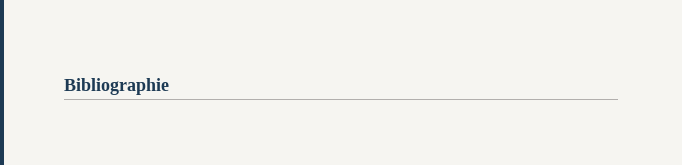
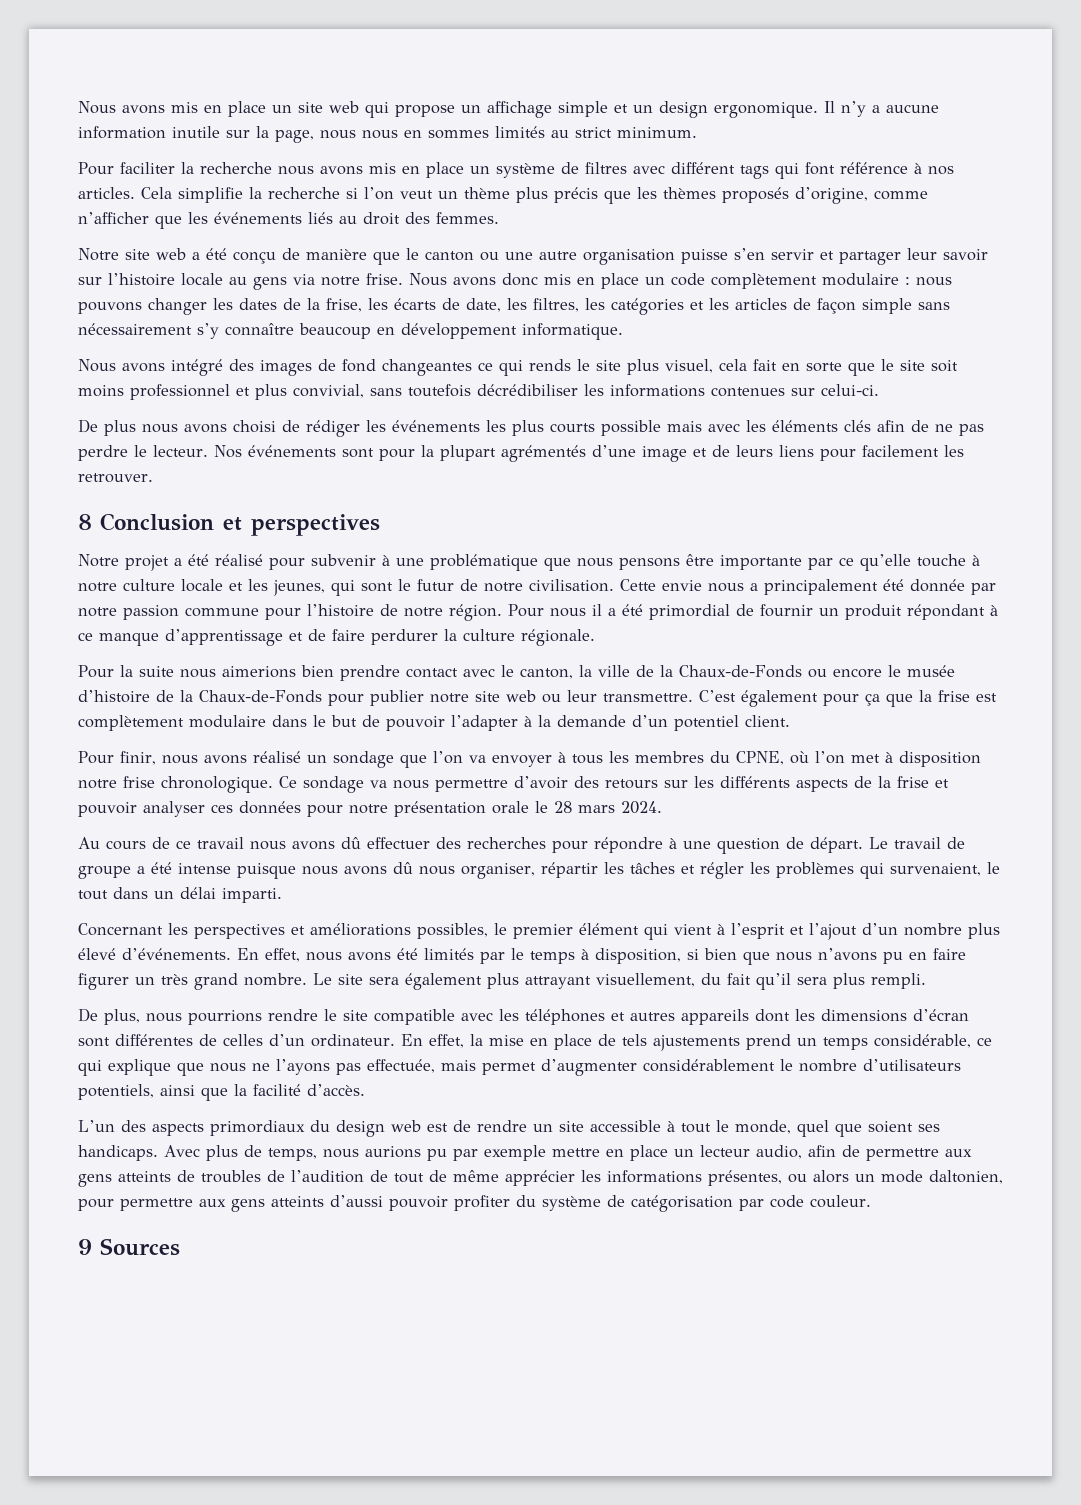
- Bibliographie
+ Nous avons mis en place un site web qui propose un affichage simple et un design ergonomique. Il n’y a aucune information inutile sur la page, nous nous en sommes limités au strict minimum.
+ Pour faciliter la recherche nous avons mis en place un système de filtres avec différent tags qui font référence à nos articles. Cela simplifie la recherche si l’on veut un thème plus précis que les thèmes proposés d’origine, comme n’afficher que les événements liés au droit des femmes.
+ Notre site web a été conçu de manière que le canton ou une autre organisation puisse s’en servir et partager leur savoir sur l’histoire locale au gens via notre frise. Nous avons donc mis en place un code complètement modulaire : nous pouvons changer les dates de la frise, les écarts de date, les filtres, les catégories et les articles de façon simple sans nécessairement s’y connaître beaucoup en développement informatique.
+ Nous avons intégré des images de fond changeantes ce qui rends le site plus visuel, cela fait en sorte que le site soit moins professionnel et plus convivial, sans toutefois décrédibiliser les informations contenues sur celui-ci.
+ De plus nous avons choisi de rédiger les événements les plus courts possible mais avec les éléments clés afin de ne pas perdre le lecteur. Nos événements sont pour la plupart agrémentés d’une image et de leurs liens pour facilement les retrouver.
+ 8 Conclusion et perspectives
+ Notre projet a été réalisé pour subvenir à une problématique que nous pensons être importante par ce qu’elle touche à notre culture locale et les jeunes, qui sont le futur de notre civilisation. Cette envie nous a principalement été donnée par notre passion commune pour l’histoire de notre région. Pour nous il a été primordial de fournir un produit répondant à ce manque d’apprentissage et de faire perdurer la culture régionale.
+ Pour la suite nous aimerions bien prendre contact avec le canton, la ville de la Chaux-de-Fonds ou encore le musée d’histoire de la Chaux-de-Fonds pour publier notre site web ou leur transmettre. C’est également pour ça que la frise est complètement modulaire dans le but de pouvoir l’adapter à la demande d’un potentiel client.
+ Pour finir, nous avons réalisé un sondage que l’on va envoyer à tous les membres du CPNE, où l’on met à disposition notre frise chronologique. Ce sondage va nous permettre d’avoir des retours sur les différents aspects de la frise et pouvoir analyser ces données pour notre présentation orale le 28 mars 2024.
+ Au cours de ce travail nous avons dû effectuer des recherches pour répondre à une question de départ. Le travail de groupe a été intense puisque nous avons dû nous organiser, répartir les tâches et régler les problèmes qui survenaient, le tout dans un délai imparti.
+ Concernant les perspectives et améliorations possibles, le premier élément qui vient à l’esprit et l’ajout d’un nombre plus élevé d’événements. En effet, nous avons été limités par le temps à disposition, si bien que nous n’avons pu en faire figurer un très grand nombre. Le site sera également plus attrayant visuellement, du fait qu’il sera plus rempli.
+ De plus, nous pourrions rendre le site compatible avec les téléphones et autres appareils dont les dimensions d’écran sont différentes de celles d’un ordinateur. En effet, la mise en place de tels ajustements prend un temps considérable, ce qui explique que nous ne l’ayons pas effectuée, mais permet d’augmenter considérablement le nombre d’utilisateurs potentiels, ainsi que la facilité d’accès.
+ L’un des aspects primordiaux du design web est de rendre un site accessible à tout le monde, quel que soient ses handicaps. Avec plus de temps, nous aurions pu par exemple mettre en place un lecteur audio, afin de permettre aux gens atteints de troubles de l’audition de tout de même apprécier les informations présentes, ou alors un mode daltonien, pour permettre aux gens atteints d’aussi pouvoir profiter du système de catégorisation par code couleur.
+ 9 Sources

